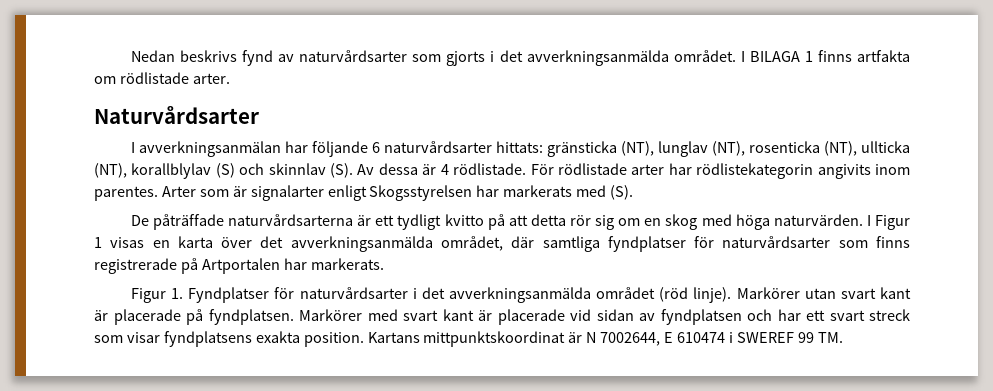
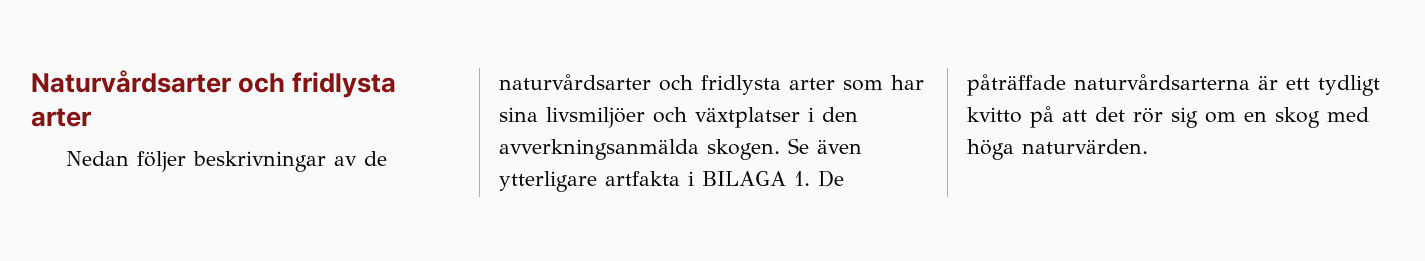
- Nedan beskrivs fynd av naturvårdsarter som gjorts i det avverkningsanmälda området. I BILAGA 1 finns artfakta om rödlistade arter.
- Naturvårdsarter
- I avverkningsanmälan har följande 6 naturvårdsarter hittats: gränsticka (NT), lunglav (NT), rosenticka (NT), ullticka (NT), korallblylav (S) och skinnlav (S). Av dessa är 4 rödlistade. För rödlistade arter har rödlistekategorin angivits inom parentes. Arter som är signalarter enligt Skogsstyrelsen har markerats med (S).
- De påträffade naturvårdsarterna är ett tydligt kvitto på att detta rör sig om en skog med höga naturvärden. I Figur 1 visas en karta över det avverkningsanmälda området, där samtliga fyndplatser för naturvårdsarter som finns registrerade på Artportalen har markerats.
- Figur 1. Fyndplatser för naturvårdsarter i det avverkningsanmälda området (röd linje). Markörer utan svart kant är placerade på fyndplatsen. Markörer med svart kant är placerade vid sidan av fyndplatsen och har ett svart streck som visar fyndplatsens exakta position. Kartans mittpunktskoordinat är N 7002644, E 610474 i SWEREF 99 TM.
+ Naturvårdsarter och fridlysta arter
+ Nedan följer beskrivningar av de naturvårdsarter och fridlysta arter som har sina livsmiljöer och växtplatser i den avverkningsanmälda skogen. Se även ytterligare artfakta i BILAGA 1. De påträffade naturvårdsarterna är ett tydligt kvitto på att det rör sig om en skog med höga naturvärden.

